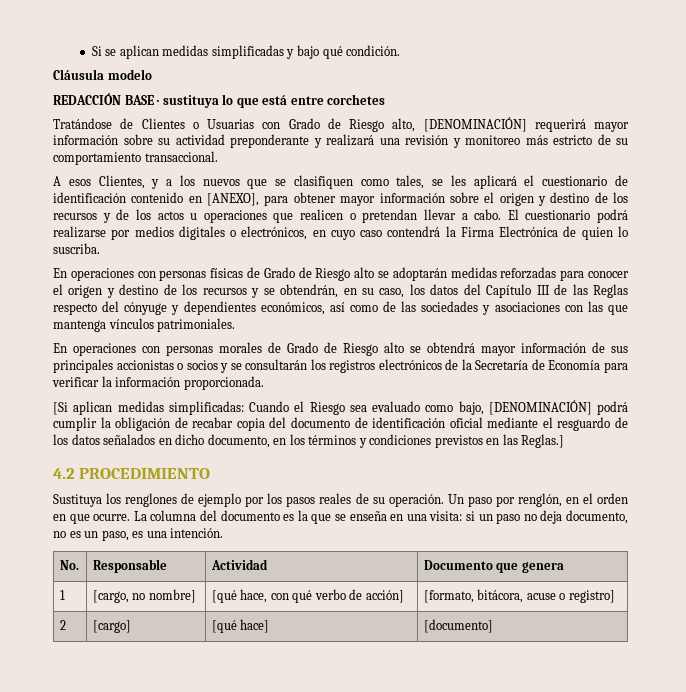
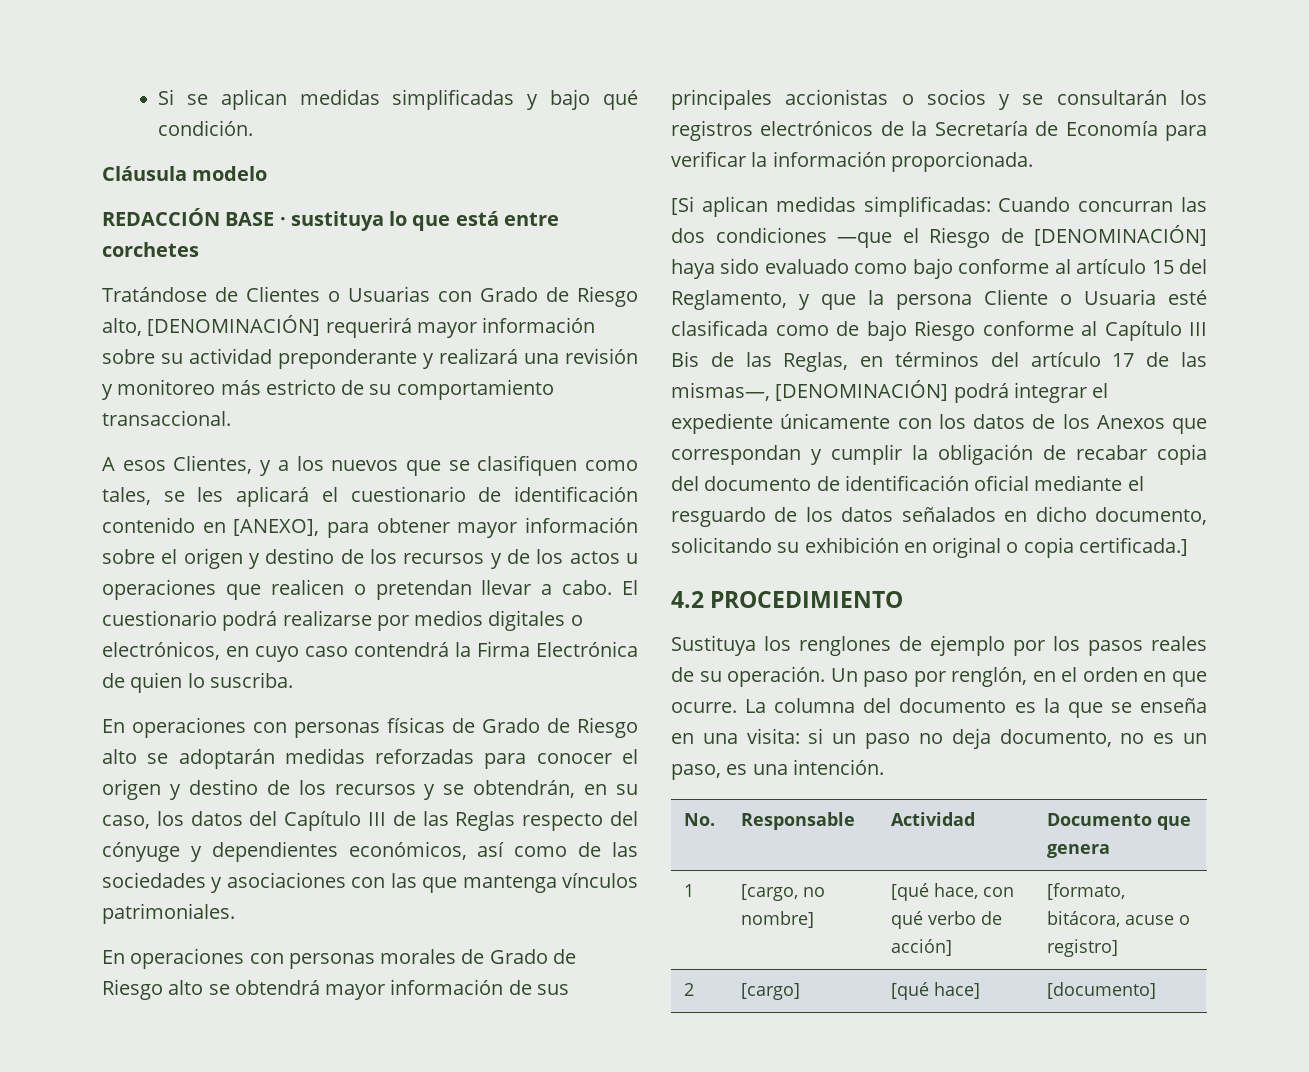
- [Si aplican medidas simplificadas: Cuando el Riesgo sea evaluado como bajo, [DENOMINACIÓN] podrá cumplir la obligación de recabar copia del documento de identificación oficial mediante el resguardo de los datos señalados en dicho documento, en los términos y condiciones previstos en las Reglas.]
+ [Si aplican medidas simplificadas: Cuando concurran las dos condiciones —que el Riesgo de [DENOMINACIÓN] haya sido evaluado como bajo conforme al artículo 15 del Reglamento, y que la persona Cliente o Usuaria esté clasificada como de bajo Riesgo conforme al Capítulo III Bis de las Reglas, en términos del artículo 17 de las mismas—, [DENOMINACIÓN] podrá integrar el expediente únicamente con los datos de los Anexos que correspondan y cumplir la obligación de recabar copia del documento de identificación oficial mediante el resguardo de los datos señalados en dicho documento, solicitando su exhibición en original o copia certificada.]

